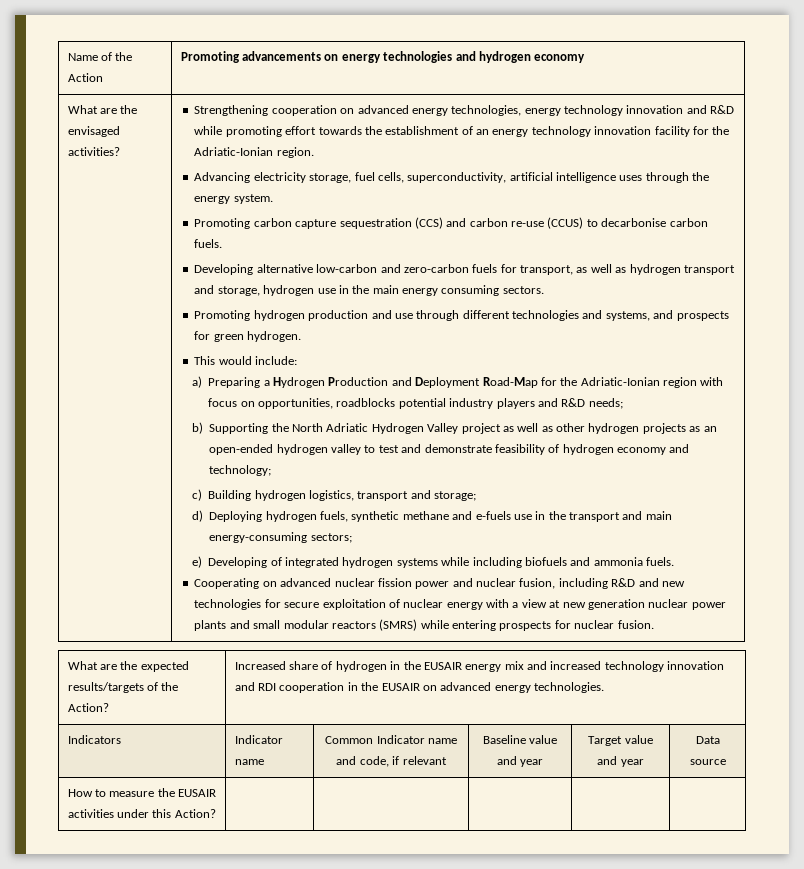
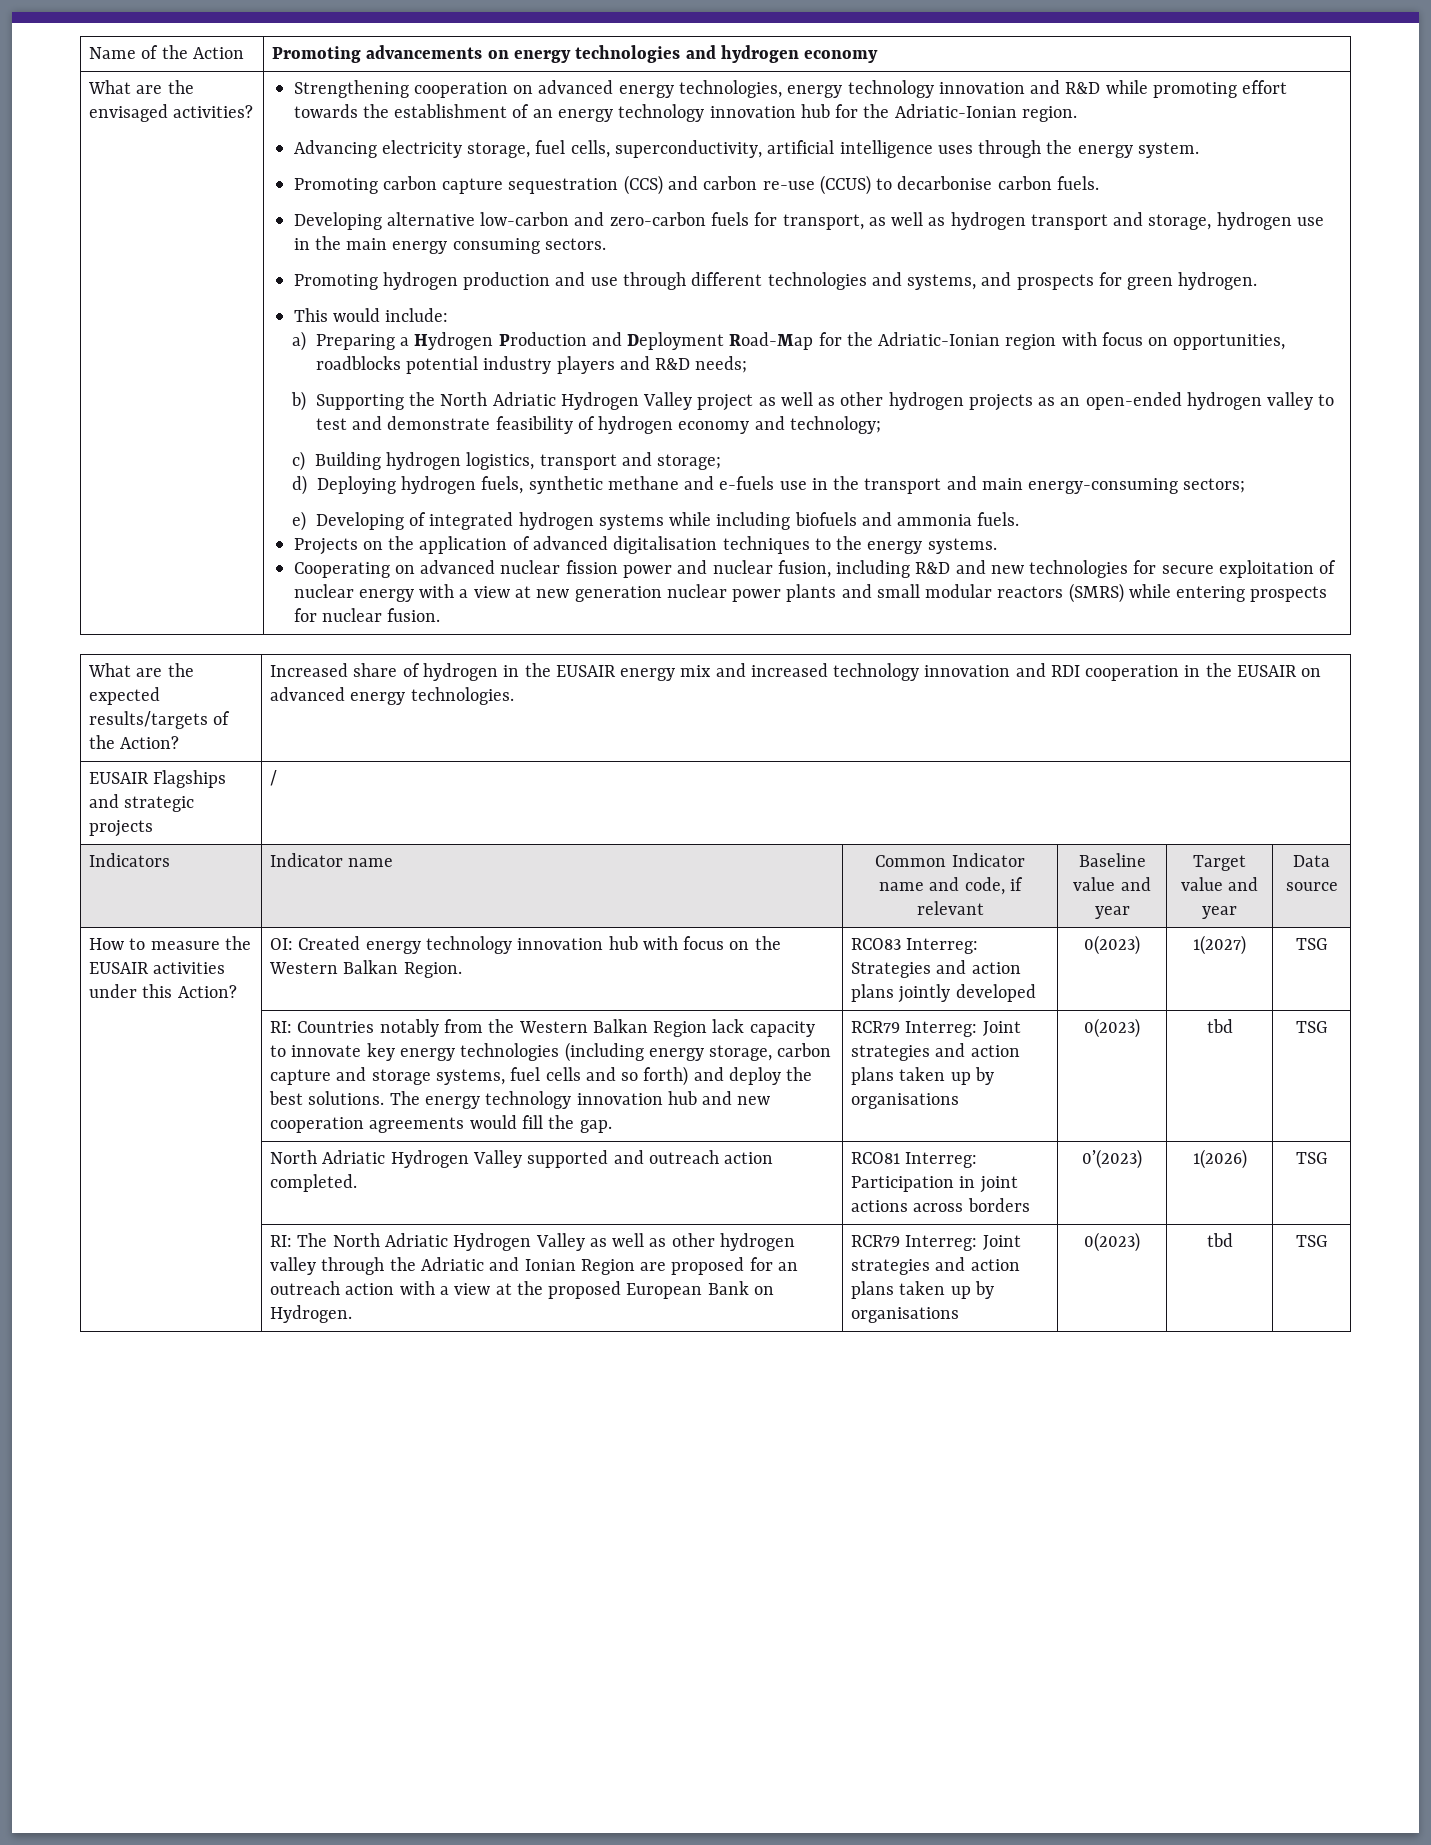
- Strengthening cooperation on advanced energy technologies, energy technology innovation and R&D while promoting effort towards the establishment of an energy technology innovation facility for the Adriatic-Ionian region.
+ Strengthening cooperation on advanced energy technologies, energy technology innovation and R&D while promoting effort towards the establishment of an energy technology innovation hub for the Adriatic-Ionian region.
+ Projects on the application of advanced digitalisation techniques to the energy systems.
+ EUSAIR Flagships and strategic projects | /
- How to measure the EUSAIR activities under this Action? | | | | |
+ How to measure the EUSAIR activities under this Action? | OI: Created energy technology innovation hub with focus on the Western Balkan Region. | RCO83 Interreg: Strategies and action plans jointly developed | 0(2023) | 1(2027) | TSG
+ | RI: Countries notably from the Western Balkan Region lack capacity to innovate key energy technologies (including energy storage, carbon capture and storage systems, fuel cells and so forth) and deploy the best solutions. The energy technology innovation hub and new cooperation agreements would fill the gap. | RCR79 Interreg: Joint strategies and action plans taken up by organisations | 0(2023) | tbd | TSG
+ | North Adriatic Hydrogen Valley supported and outreach action completed. | RCO81 Interreg: Participation in joint actions across borders | 0’(2023) | 1(2026) | TSG
+ | RI: The North Adriatic Hydrogen Valley as well as other hydrogen valley through the Adriatic and Ionian Region are proposed for an outreach action with a view at the proposed European Bank on Hydrogen. | RCR79 Interreg: Joint strategies and action plans taken up by organisations | 0(2023) | tbd | TSG

